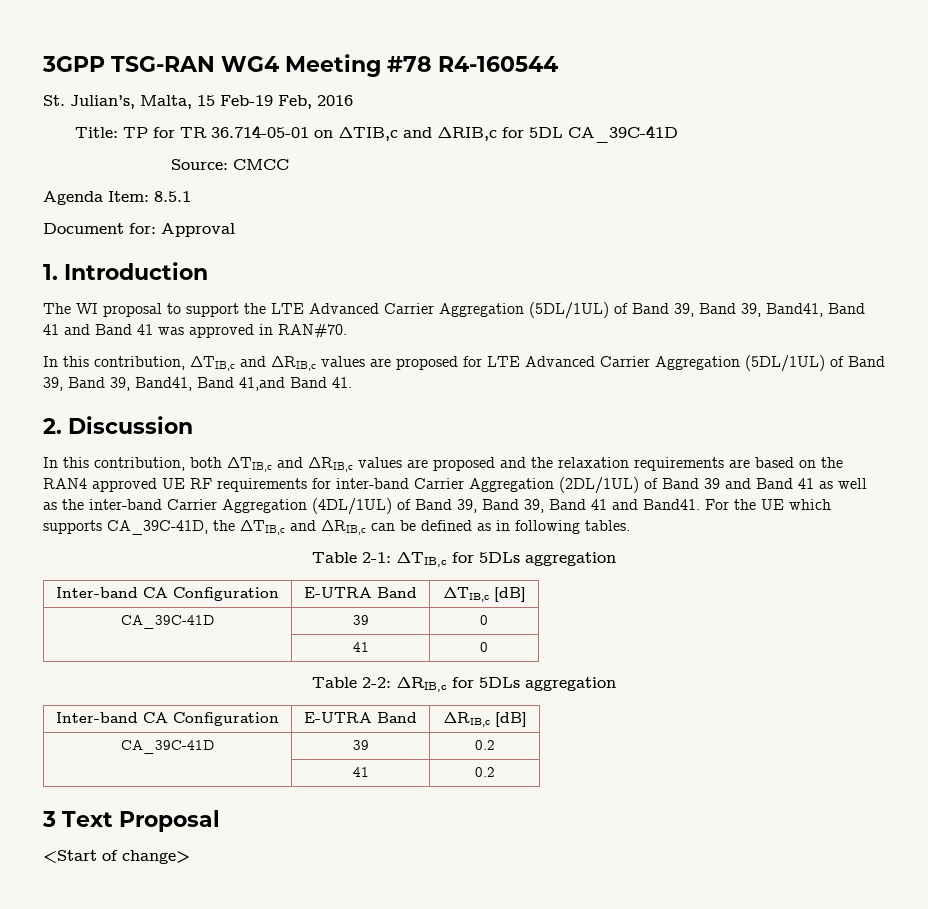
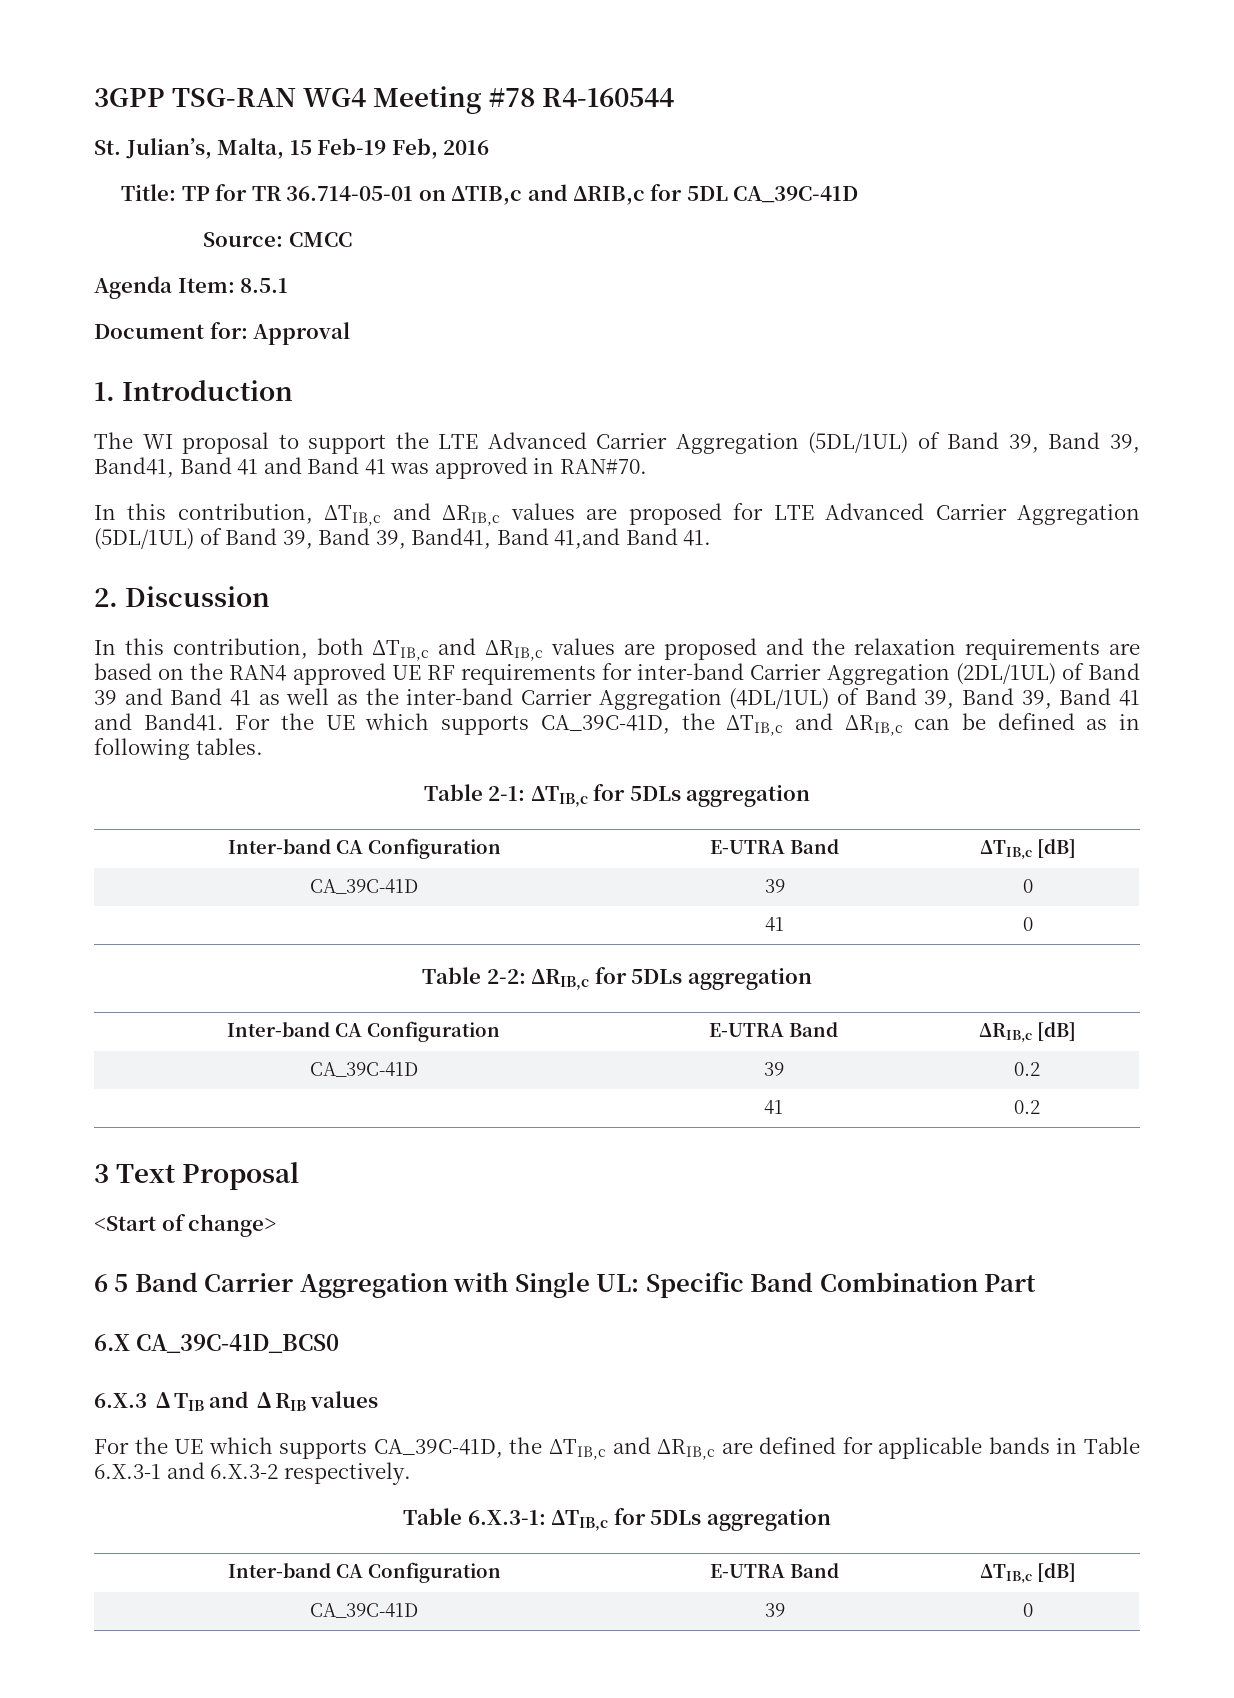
+ 6 5 Band Carrier Aggregation with Single UL: Specific Band Combination Part
+ 6.X CA_39C-41D_BCS0
+ 6.X.3 ∆TIB and ∆RIB values
+ For the UE which supports CA_39C-41D, the ΔTIB,c and ΔRIB,c are defined for applicable bands in Table 6.X.3-1 and 6.X.3-2 respectively.
+ Table 6.X.3-1: ΔTIB,c for 5DLs aggregation
+ Inter-band CA Configuration | E-UTRA Band | ΔTIB,c [dB]
+ CA_39C-41D | 39 | 0

